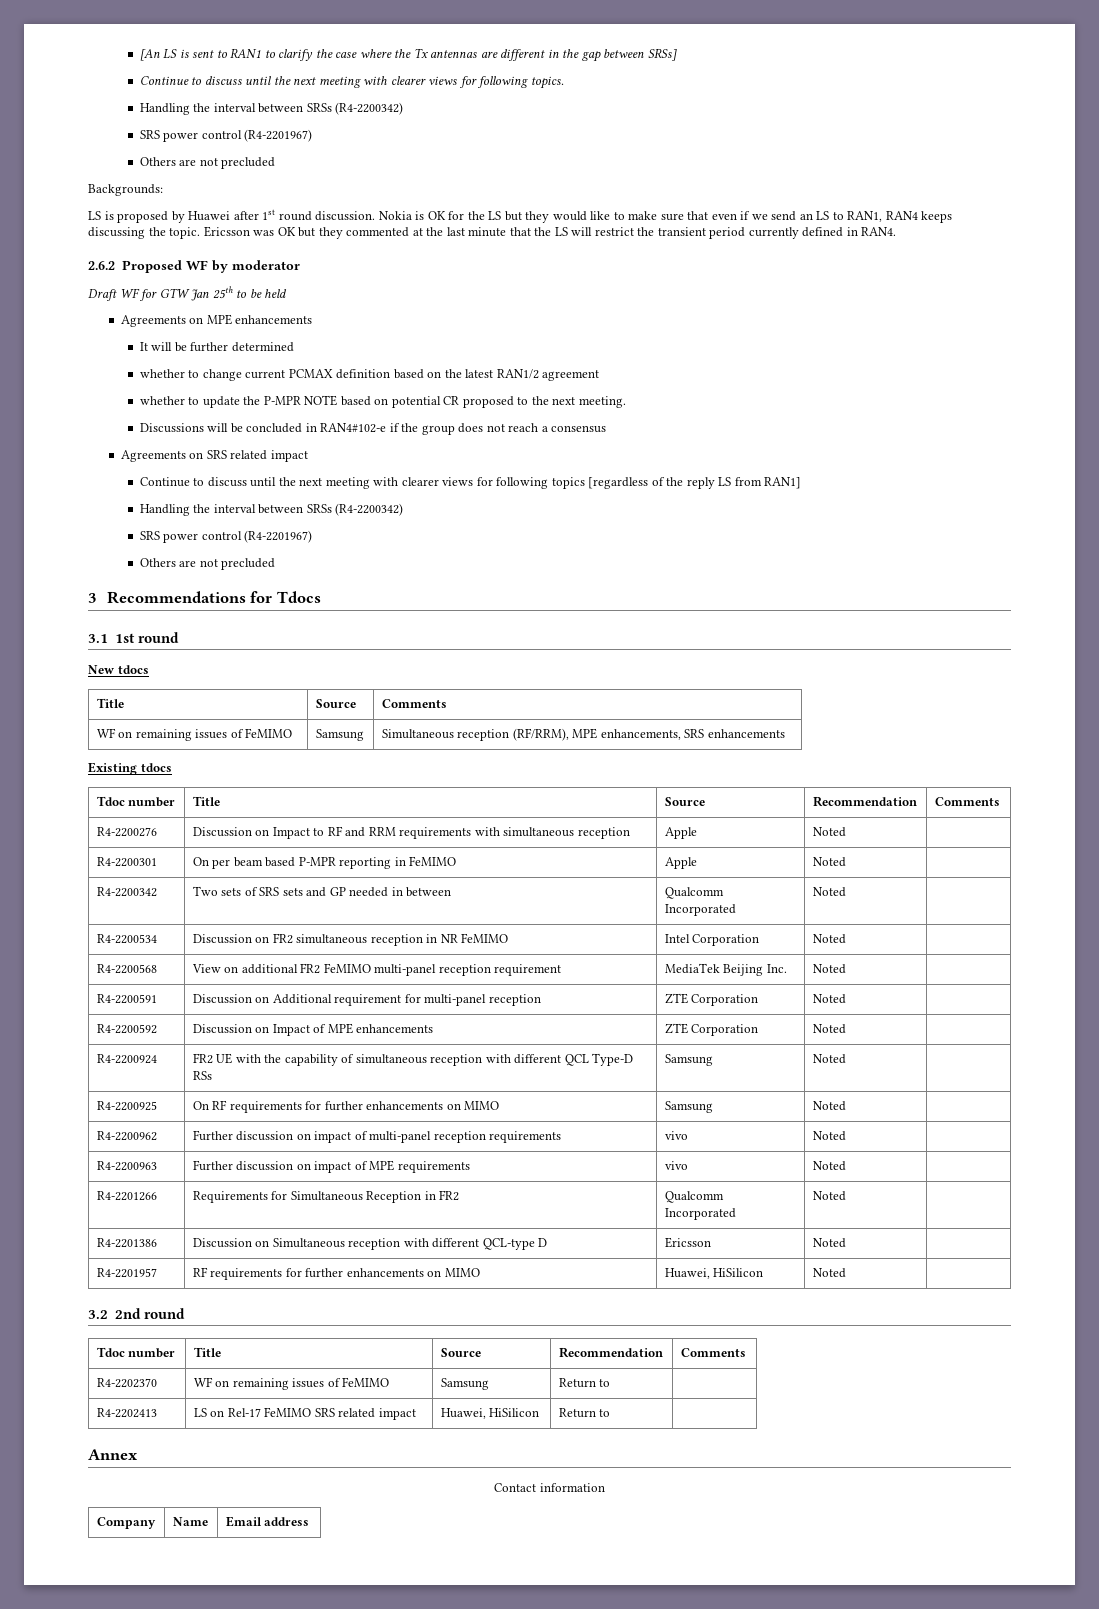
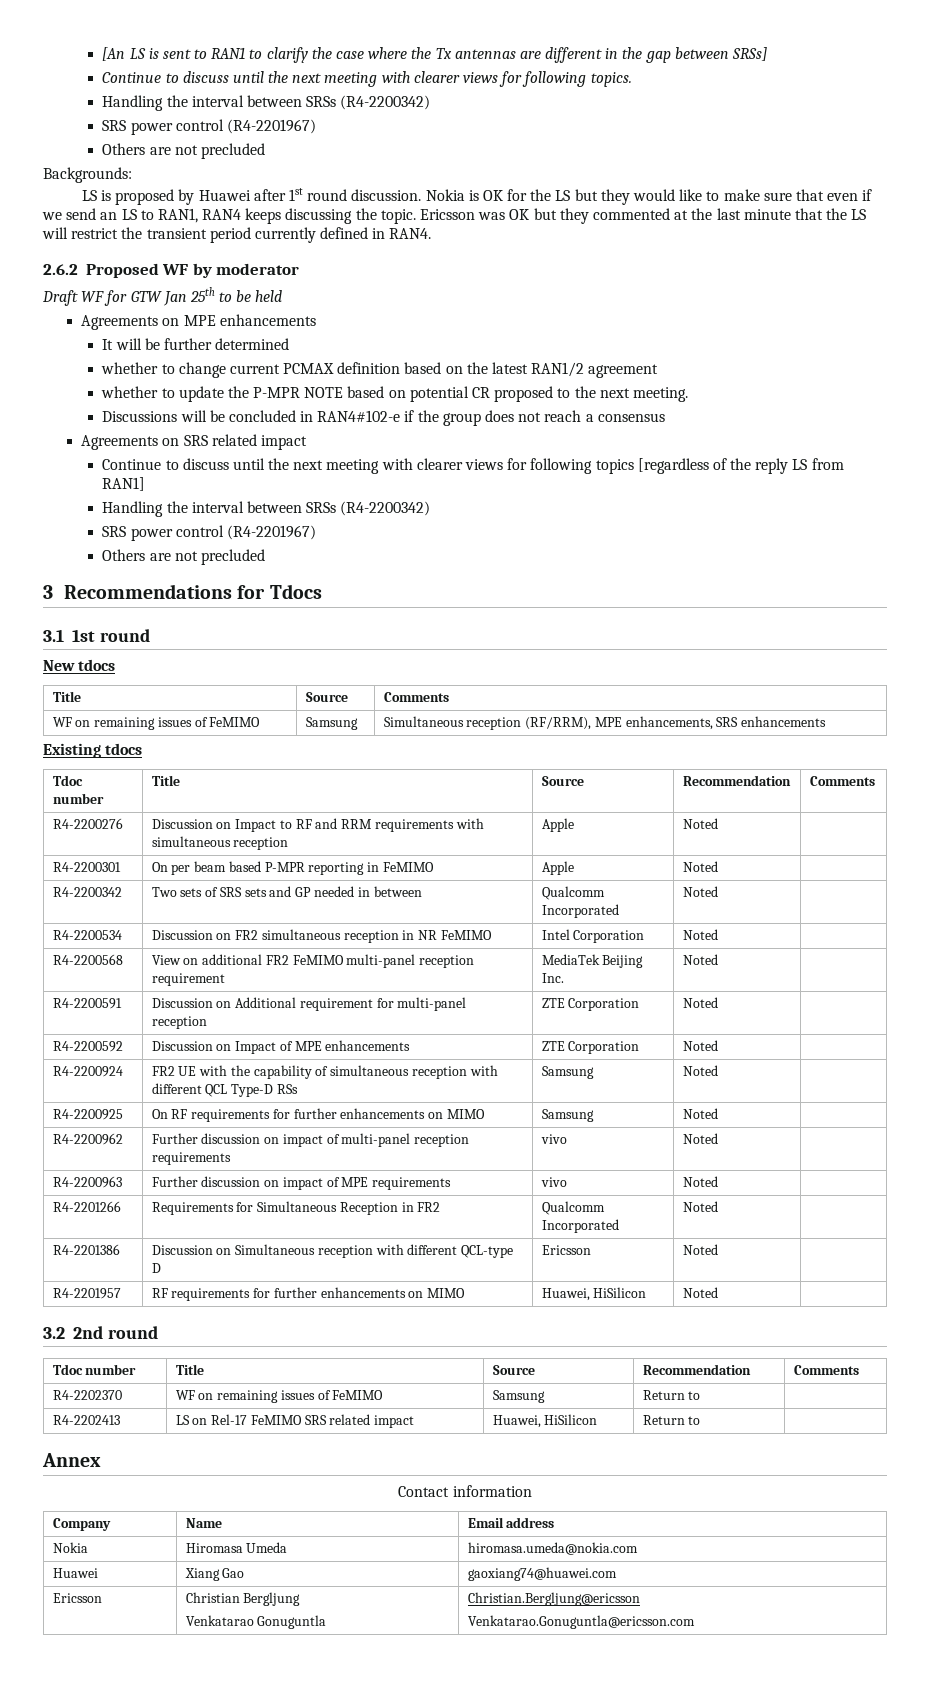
+ Nokia | Hiromasa Umeda | hiromasa.umeda@nokia.com
+ Huawei | Xiang Gao | gaoxiang74@huawei.com
+ Ericsson | Christian Bergljung
+ Venkatarao Gonuguntla | Christian.Bergljung@ericsson
+ Venkatarao.Gonuguntla@ericsson.com

